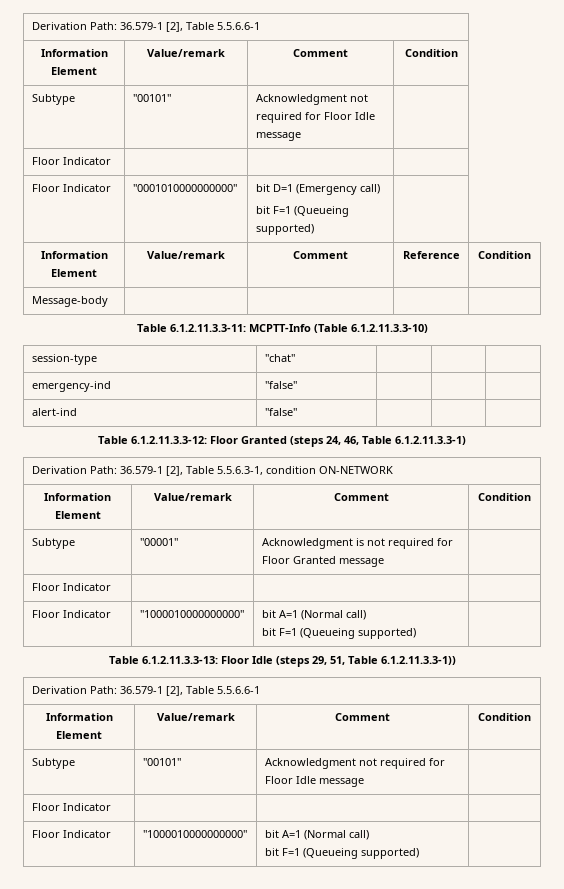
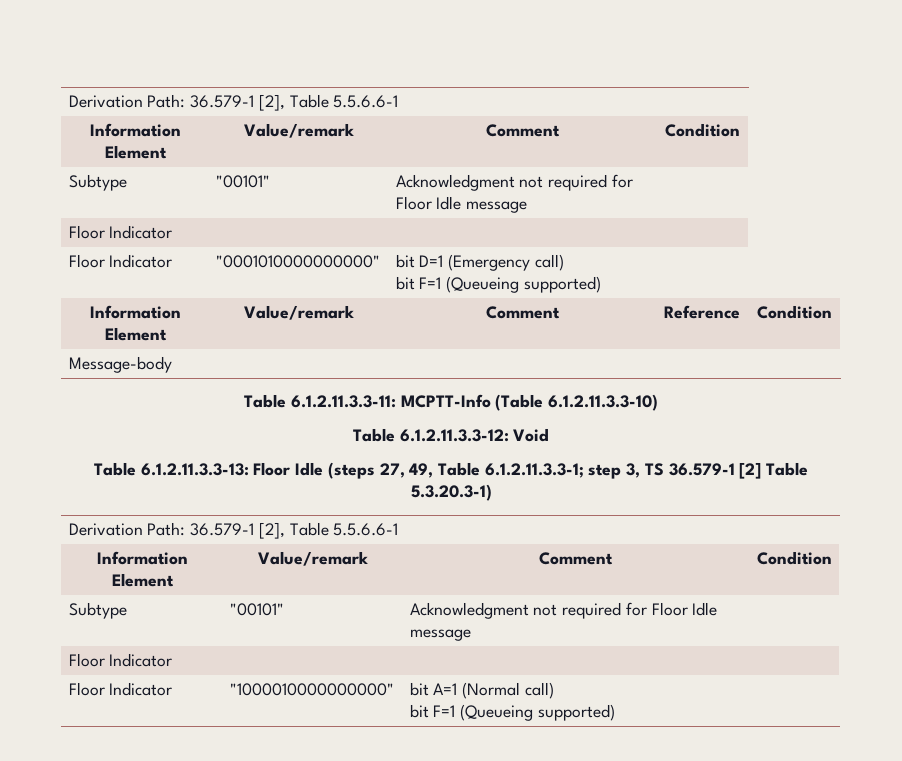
- session-type | "chat" | | |
- emergency-ind | "false" | | |
- alert-ind | "false" | | |
- Table 6.1.2.11.3.3-12: Floor Granted (steps 24, 46, Table 6.1.2.11.3.3-1)
- Derivation Path: 36.579-1 [2], Table 5.5.6.3-1, condition ON-NETWORK
- Information Element | Value/remark | Comment | Condition
- Subtype | "00001" | Acknowledgment is not required for Floor Granted message |
- Floor Indicator | | |
- Floor Indicator | "1000010000000000" | bit A=1 (Normal call)
- bit F=1 (Queueing supported) |
+ Table 6.1.2.11.3.3-12: Void
- Table 6.1.2.11.3.3-13: Floor Idle (steps 29, 51, Table 6.1.2.11.3.3-1))
+ Table 6.1.2.11.3.3-13: Floor Idle (steps 27, 49, Table 6.1.2.11.3.3-1; step 3, TS 36.579-1 [2] Table 5.3.20.3-1)

